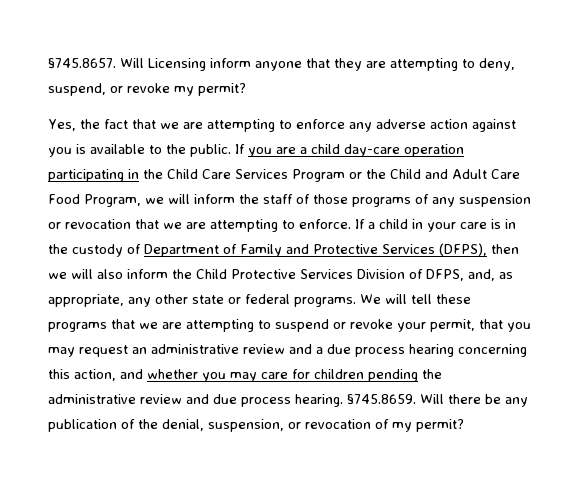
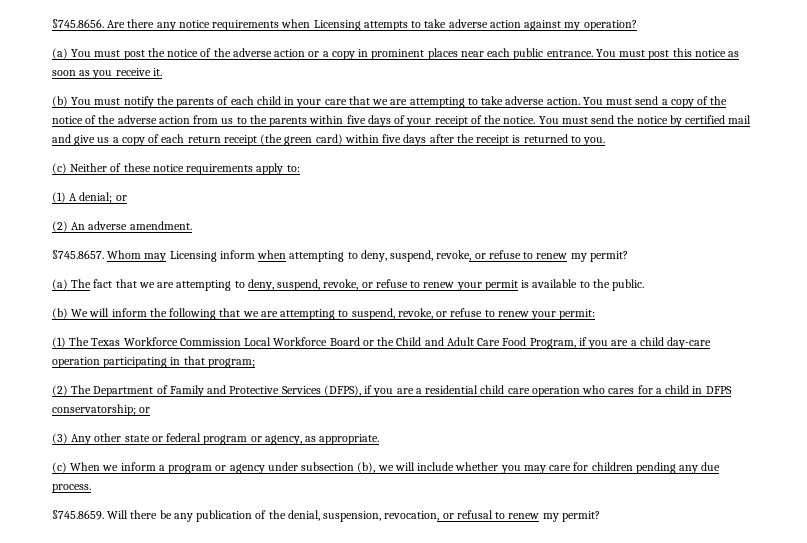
- §745.8657. Will Licensing inform anyone that they are attempting to deny, suspend, or revoke my permit?
+ §745.8656. Are there any notice requirements when Licensing attempts to take adverse action against my operation?
+ (a) You must post the notice of the adverse action or a copy in prominent places near each public entrance. You must post this notice as soon as you receive it.
+ (b) You must notify the parents of each child in your care that we are attempting to take adverse action. You must send a copy of the notice of the adverse action from us to the parents within five days of your receipt of the notice. You must send the notice by certified mail and give us a copy of each return receipt (the green card) within five days after the receipt is returned to you.
+ (c) Neither of these notice requirements apply to:
+ (1) A denial; or
+ (2) An adverse amendment.
+ §745.8657. Whom may Licensing inform when attempting to deny, suspend, revoke, or refuse to renew my permit?
- Yes, the fact that we are attempting to enforce any adverse action against you is available to the public. If you are a child day-care operation participating in the Child Care Services Program or the Child and Adult Care Food Program, we will inform the staff of those programs of any suspension or revocation that we are attempting to enforce. If a child in your care is in the custody of Department of Family and Protective Services (DFPS), then we will also inform the Child Protective Services Division of DFPS, and, as appropriate, any other state or federal programs. We will tell these programs that we are attempting to suspend or revoke your permit, that you may request an administrative review and a due process hearing concerning this action, and whether you may care for children pending the administrative review and due process hearing. §745.8659. Will there be any publication of the denial, suspension, or revocation of my permit?
+ (a) The fact that we are attempting to deny, suspend, revoke, or refuse to renew your permit is available to the public.
+ (b) We will inform the following that we are attempting to suspend, revoke, or refuse to renew your permit:
+ (1) The Texas Workforce Commission Local Workforce Board or the Child and Adult Care Food Program, if you are a child day-care operation participating in that program;
+ (2) The Department of Family and Protective Services (DFPS), if you are a residential child care operation who cares for a child in DFPS conservatorship; or
+ (3) Any other state or federal program or agency, as appropriate.
+ (c) When we inform a program or agency under subsection (b), we will include whether you may care for children pending any due process.
+ §745.8659. Will there be any publication of the denial, suspension, revocation, or refusal to renew my permit?

